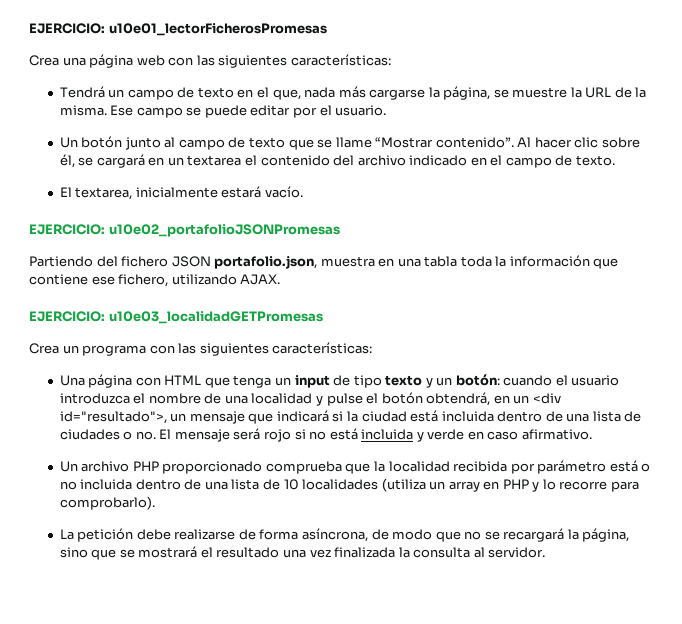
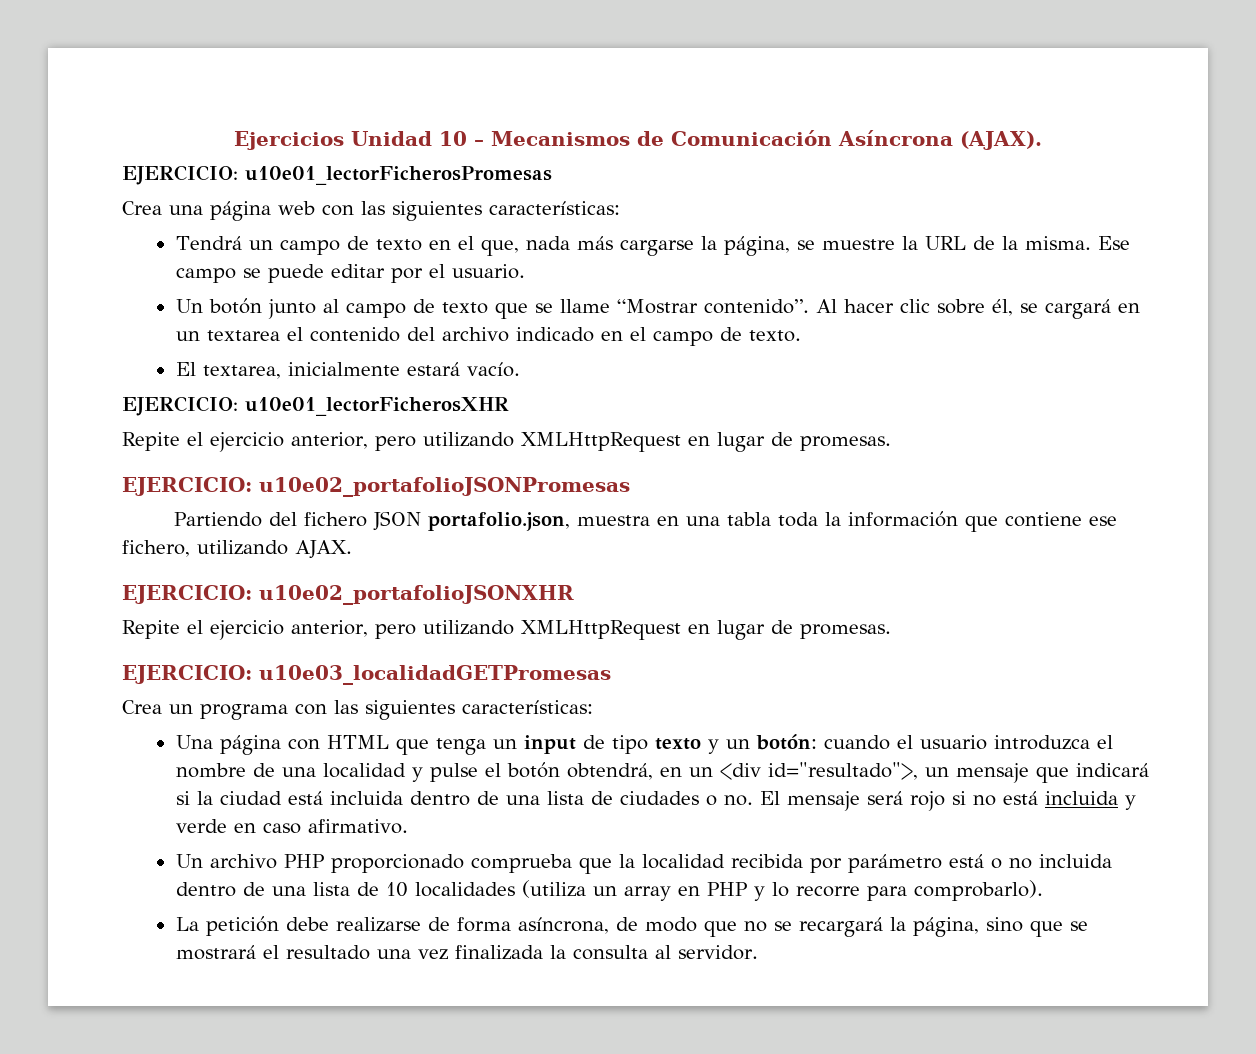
+ Ejercicios Unidad 10 – Mecanismos de Comunicación Asíncrona (AJAX).
+ EJERCICIO: u10e01_lectorFicherosXHR
+ Repite el ejercicio anterior, pero utilizando XMLHttpRequest en lugar de promesas.
+ EJERCICIO: u10e02_portafolioJSONXHR
+ Repite el ejercicio anterior, pero utilizando XMLHttpRequest en lugar de promesas.

